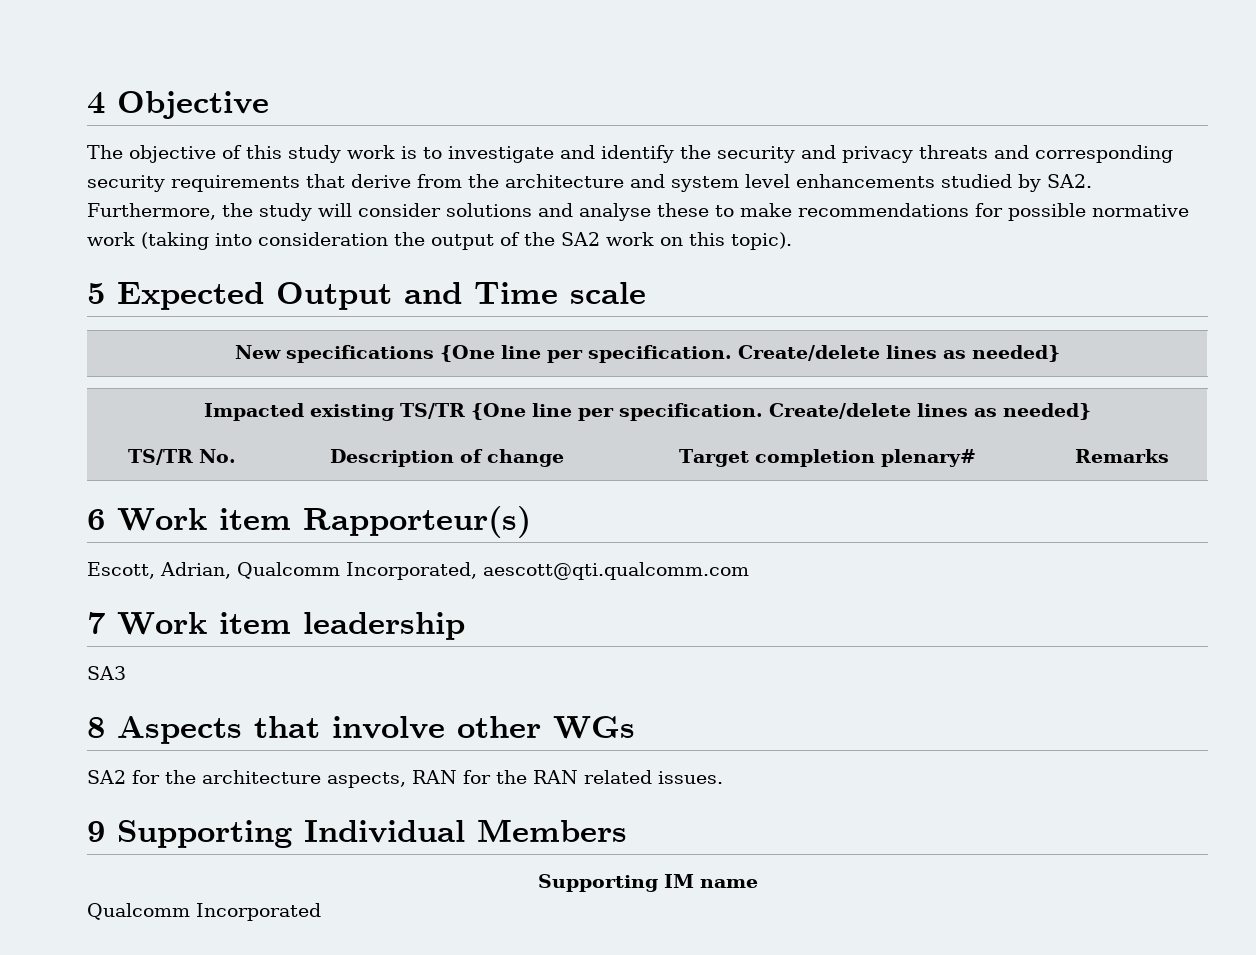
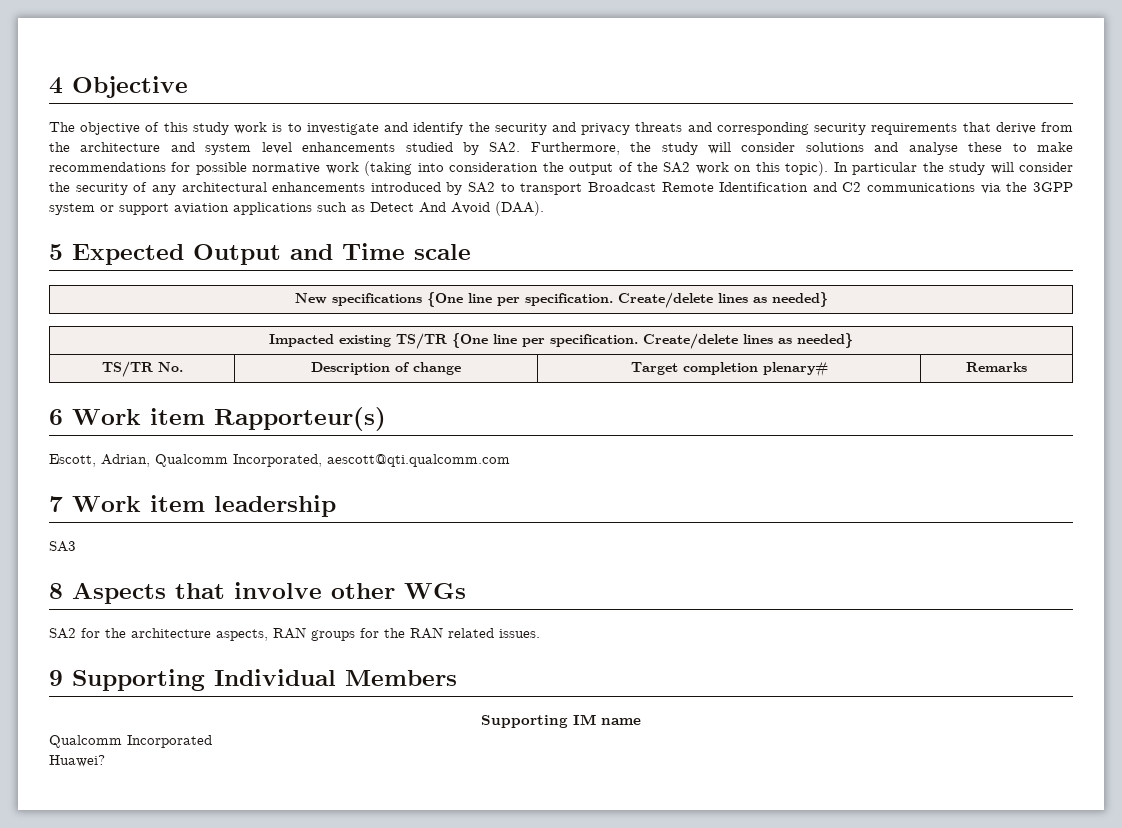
+ In particular the study will consider the security of any architectural enhancements introduced by SA2 to transport Broadcast Remote Identification and C2 communications via the 3GPP system or support aviation applications such as Detect And Avoid (DAA).
- SA2 for the architecture aspects, RAN for the RAN related issues.
+ SA2 for the architecture aspects, RAN groups for the RAN related issues.
+ Huawei?

